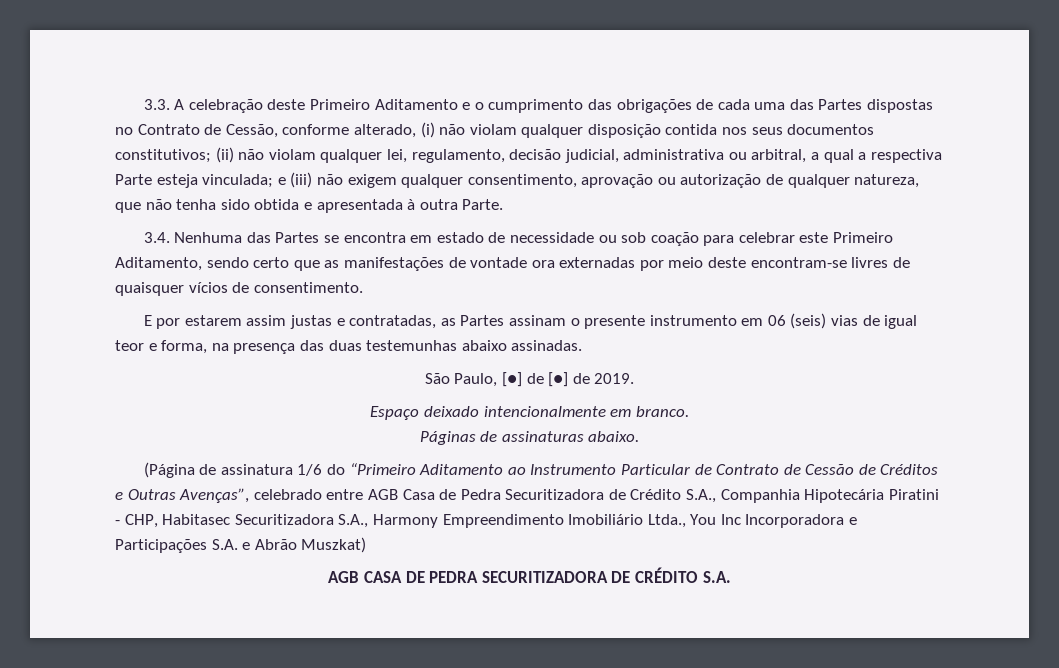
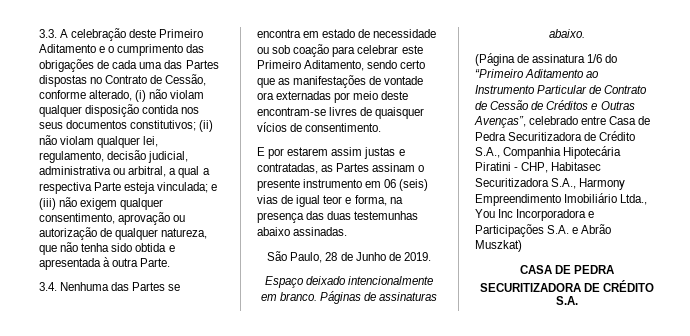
- São Paulo, [●] de [●] de 2019.
+ São Paulo, 28 de Junho de 2019.
- Espaço deixado intencionalmente em branco.
- Páginas de assinaturas abaixo.
+ Espaço deixado intencionalmente em branco. Páginas de assinaturas abaixo.
- (Página de assinatura 1/6 do “Primeiro Aditamento ao Instrumento Particular de Contrato de Cessão de Créditos e Outras Avenças”, celebrado entre AGB Casa de Pedra Securitizadora de Crédito S.A., Companhia Hipotecária Piratini - CHP, Habitasec Securitizadora S.A., Harmony Empreendimento Imobiliário Ltda., You Inc Incorporadora e Participações S.A. e Abrão Muszkat)
+ (Página de assinatura 1/6 do “Primeiro Aditamento ao Instrumento Particular de Contrato de Cessão de Créditos e Outras Avenças”, celebrado entre Casa de Pedra Securitizadora de Crédito S.A., Companhia Hipotecária Piratini - CHP, Habitasec Securitizadora S.A., Harmony Empreendimento Imobiliário Ltda., You Inc Incorporadora e Participações S.A. e Abrão Muszkat)
- AGB CASA DE PEDRA SECURITIZADORA DE CRÉDITO S.A.
+ CASA DE PEDRA SECURITIZADORA DE CRÉDITO S.A.

